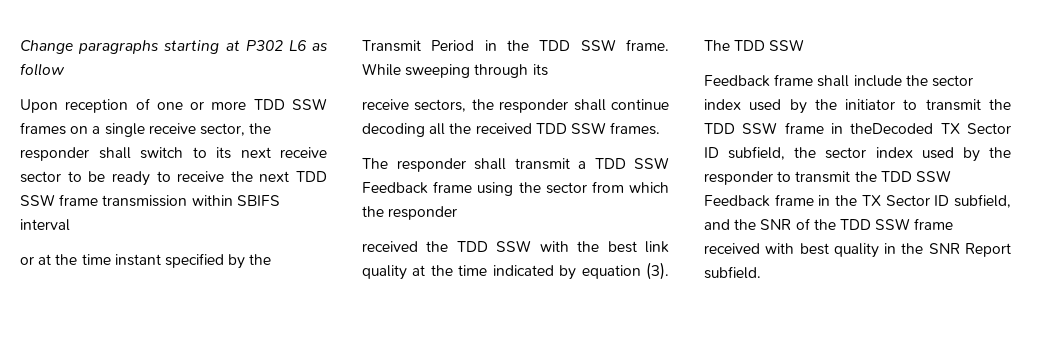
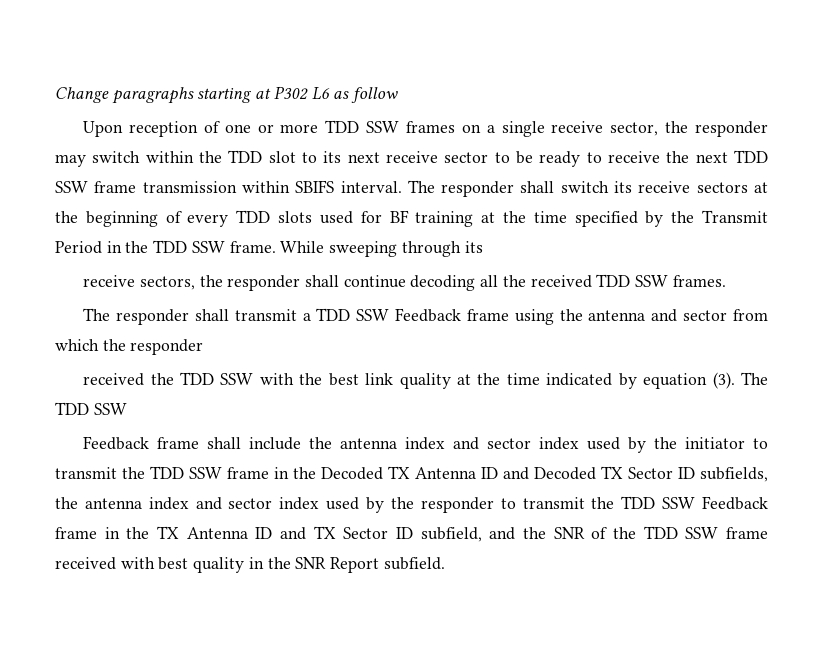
- Upon reception of one or more TDD SSW frames on a single receive sector, the responder shall switch to its next receive sector to be ready to receive the next TDD SSW frame transmission within SBIFS interval
- or at the time instant specified by the Transmit Period in the TDD SSW frame.
+ Upon reception of one or more TDD SSW frames on a single receive sector, the responder may switch within the TDD slot to its next receive sector to be ready to receive the next TDD SSW frame transmission within SBIFS interval. The responder shall switch its receive sectors at the beginning of every TDD slots used for BF training at the time specified by the Transmit Period in the TDD SSW frame.
- The responder shall transmit a TDD SSW Feedback frame using the sector from which the responder
+ The responder shall transmit a TDD SSW Feedback frame using the antenna and sector from which the responder
- Feedback frame shall include the sector index used by the initiator to transmit the TDD SSW frame in theDecoded TX Sector ID subfield, the sector index used by the responder to transmit the TDD SSW Feedback frame in the TX Sector ID subfield, and the SNR of the TDD SSW frame received with best quality in the SNR Report subfield.
+ Feedback frame shall include the antenna index and sector index used by the initiator to transmit the TDD SSW frame in the Decoded TX Antenna ID and Decoded TX Sector ID subfields, the antenna index and sector index used by the responder to transmit the TDD SSW Feedback frame in the TX Antenna ID and TX Sector ID subfield, and the SNR of the TDD SSW frame received with best quality in the SNR Report subfield.

